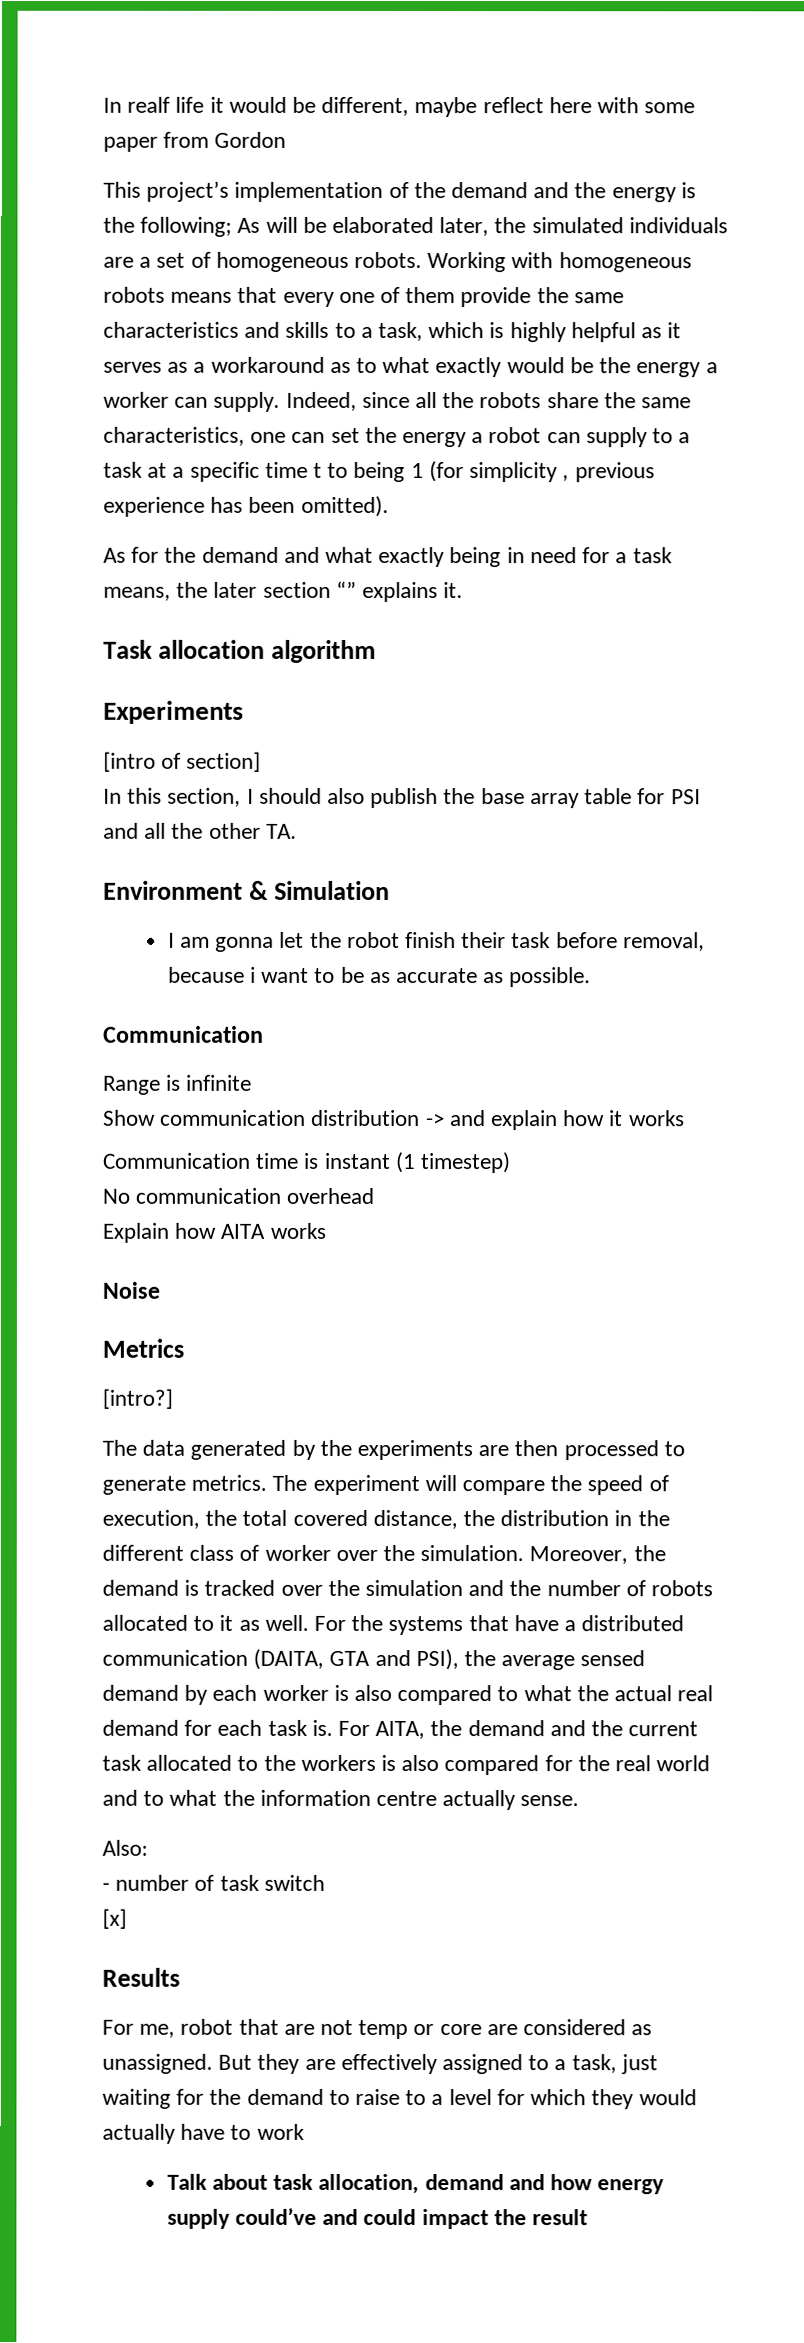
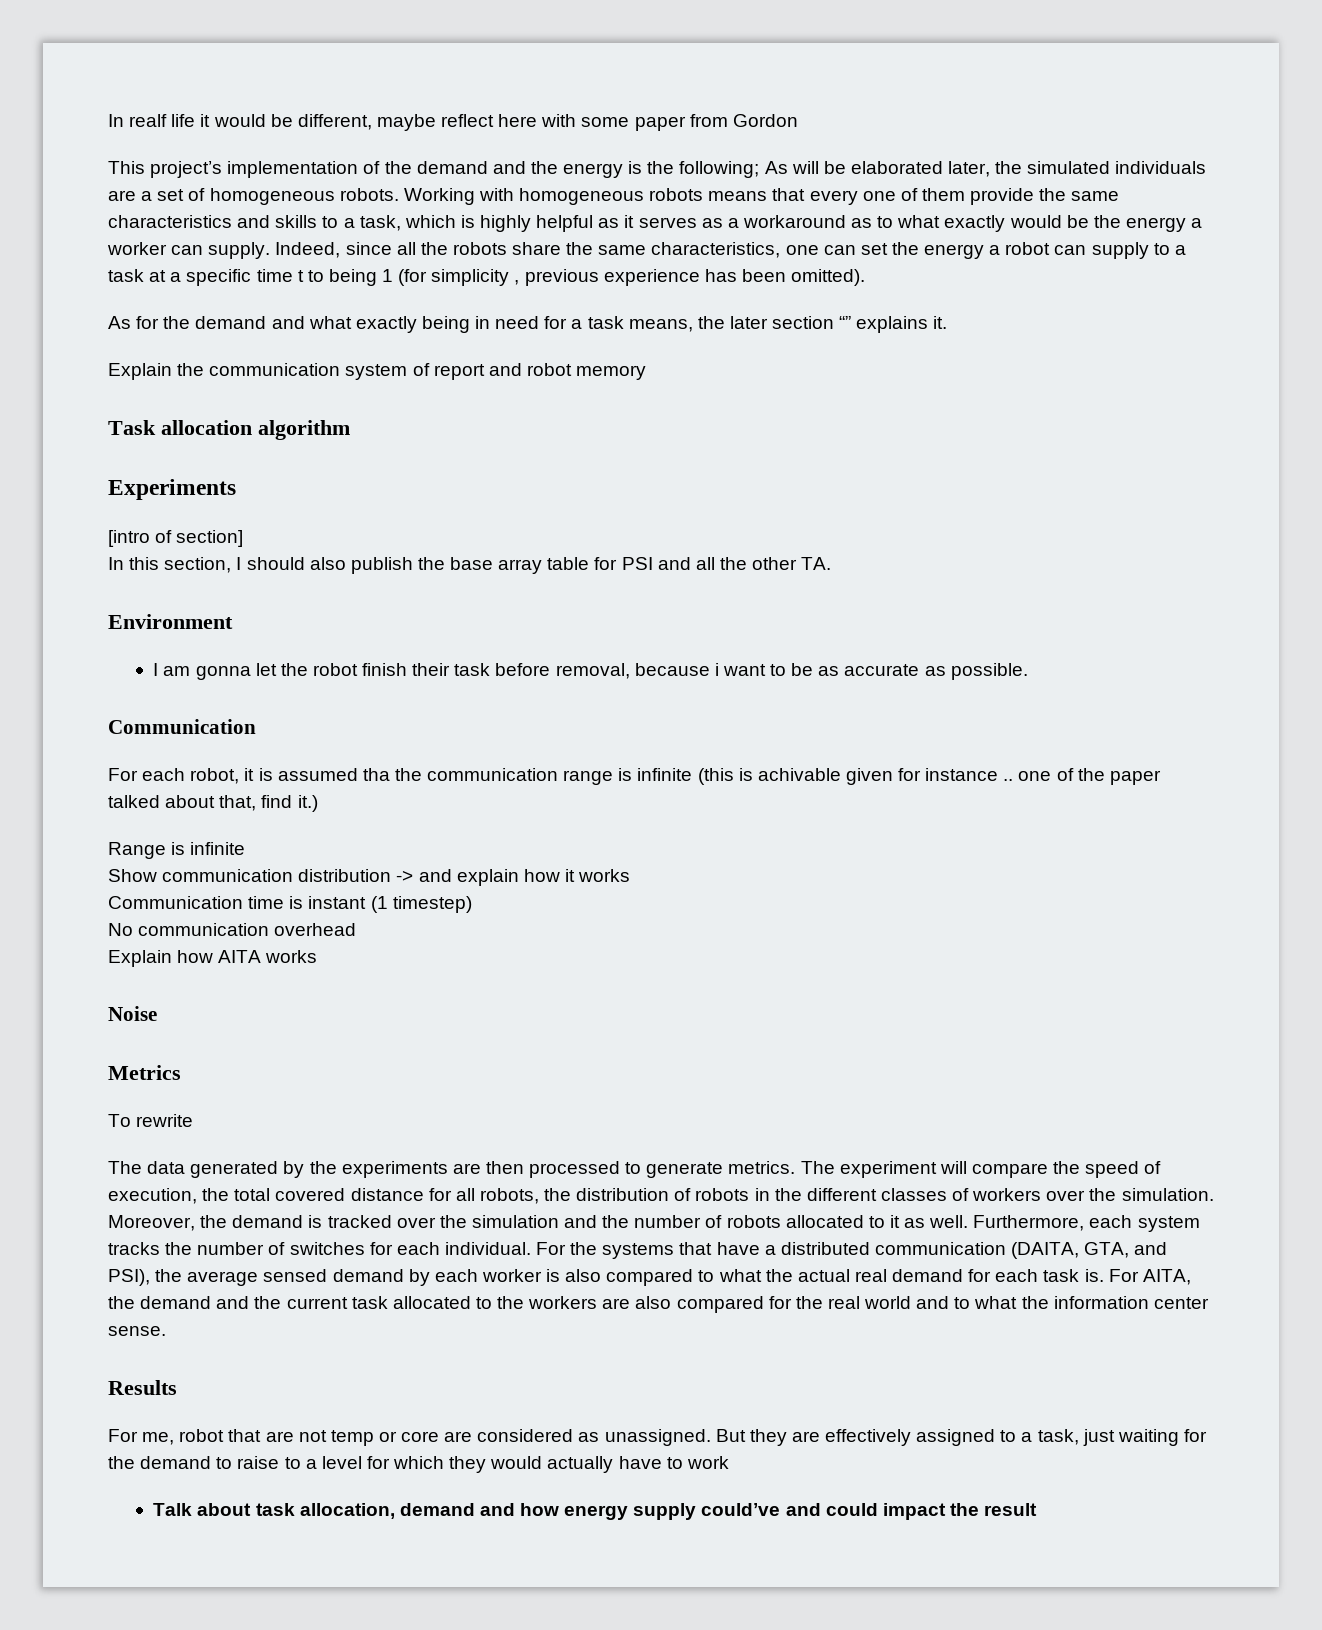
+ Explain the communication system of report and robot memory
- Environment & Simulation
+ Environment
+ For each robot, it is assumed tha the communication range is infinite (this is achivable given for instance .. one of the paper talked about that, find it.)
- [intro?]
+ To rewrite
- The experiment will compare the speed of execution, the total covered distance, the distribution in the different class of worker over the simulation.
+ The experiment will compare the speed of execution, the total covered distance for all robots, the distribution of robots in the different classes of workers over the simulation.
+ Furthermore, each system tracks the number of switches for each individual.
- For the systems that have a distributed communication (DAITA, GTA and PSI), the average sensed demand by each worker is also compared to what the actual real demand for each task is.
+ For the systems that have a distributed communication (DAITA, GTA, and PSI), the average sensed demand by each worker is also compared to what the actual real demand for each task is.
- For AITA, the demand and the current task allocated to the workers is also compared for the real world and to what the information centre actually sense.
+ For AITA, the demand and the current task allocated to the workers are also compared for the real world and to what the information center sense.
- Also:
- - number of task switch
- [x]

